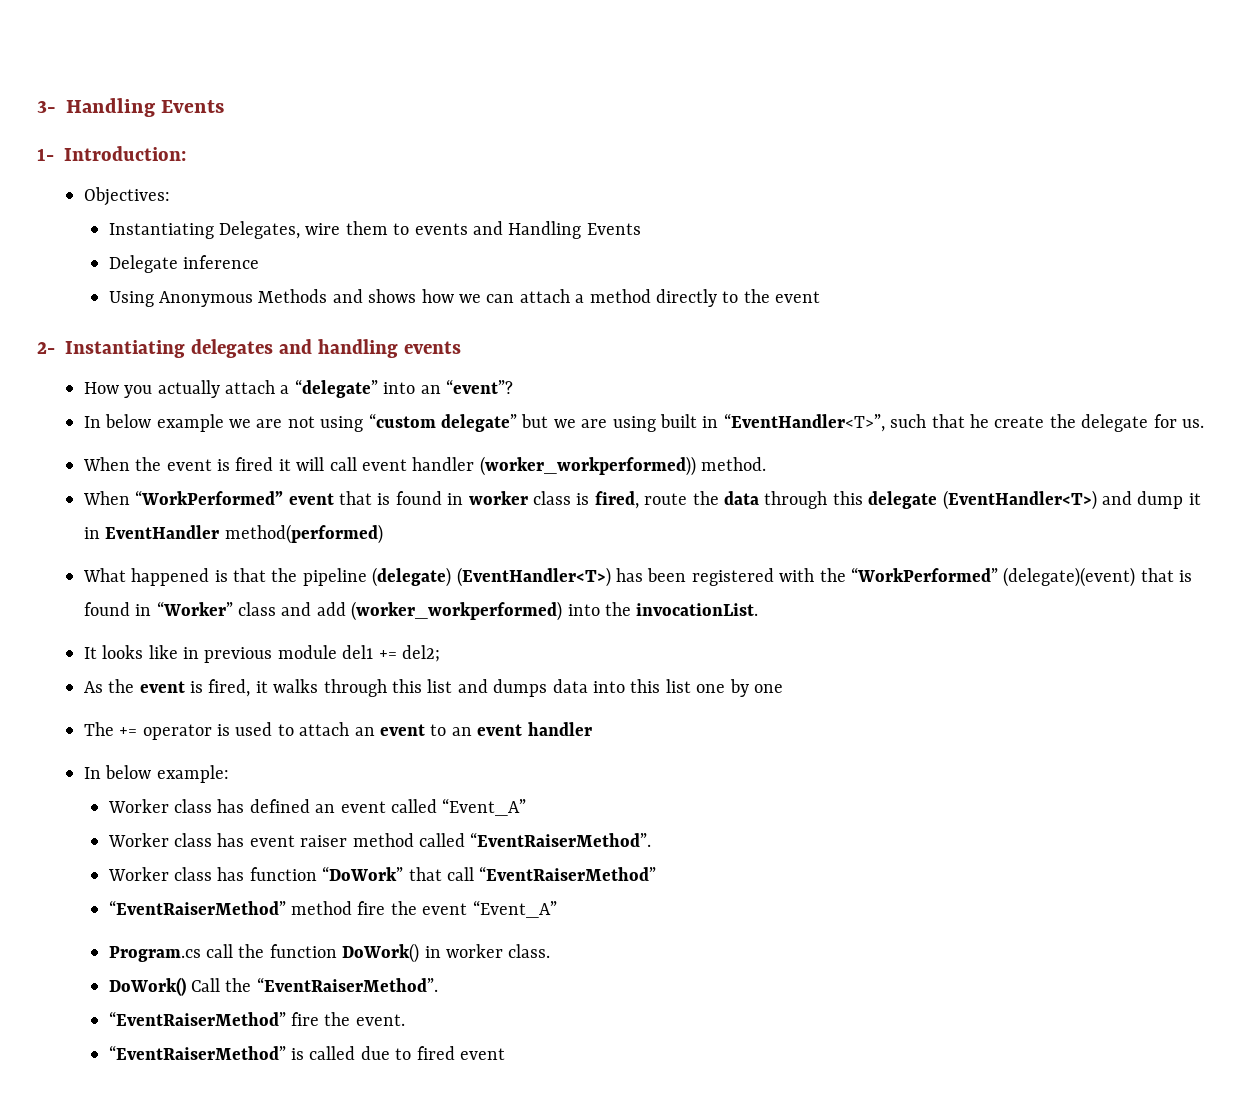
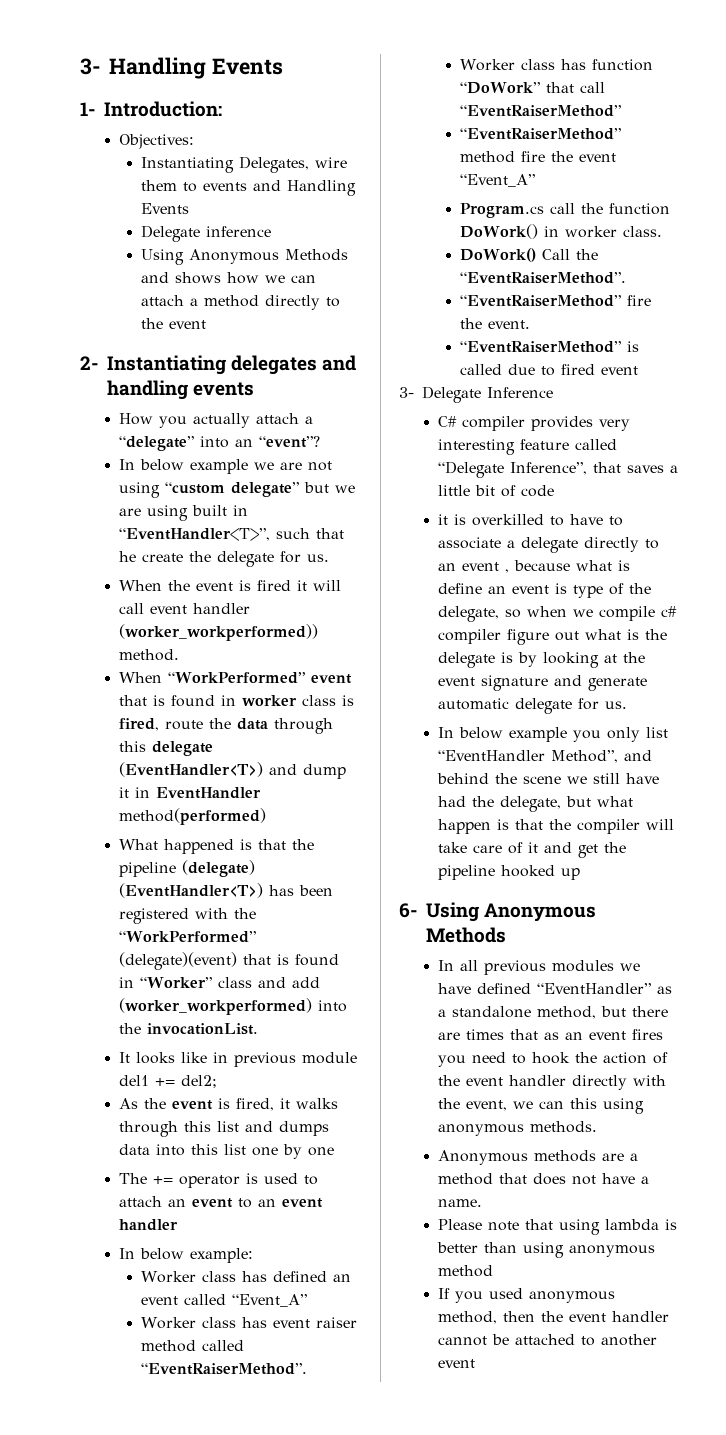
+ 3- Delegate Inference
+ C# compiler provides very interesting feature called “Delegate Inference”, that saves a little bit of code
+ it is overkilled to have to associate a delegate directly to an event , because what is define an event is type of the delegate, so when we compile c# compiler figure out what is the delegate is by looking at the event signature and generate automatic delegate for us.
+ In below example you only list “EventHandler Method”, and behind the scene we still have had the delegate, but what happen is that the compiler will take care of it and get the pipeline hooked up
+ 6- Using Anonymous Methods
+ In all previous modules we have defined “EventHandler” as a standalone method, but there are times that as an event fires you need to hook the action of the event handler directly with the event, we can this using anonymous methods.
+ Anonymous methods are a method that does not have a name.
+ Please note that using lambda is better than using anonymous method
+ If you used anonymous method, then the event handler cannot be attached to another event

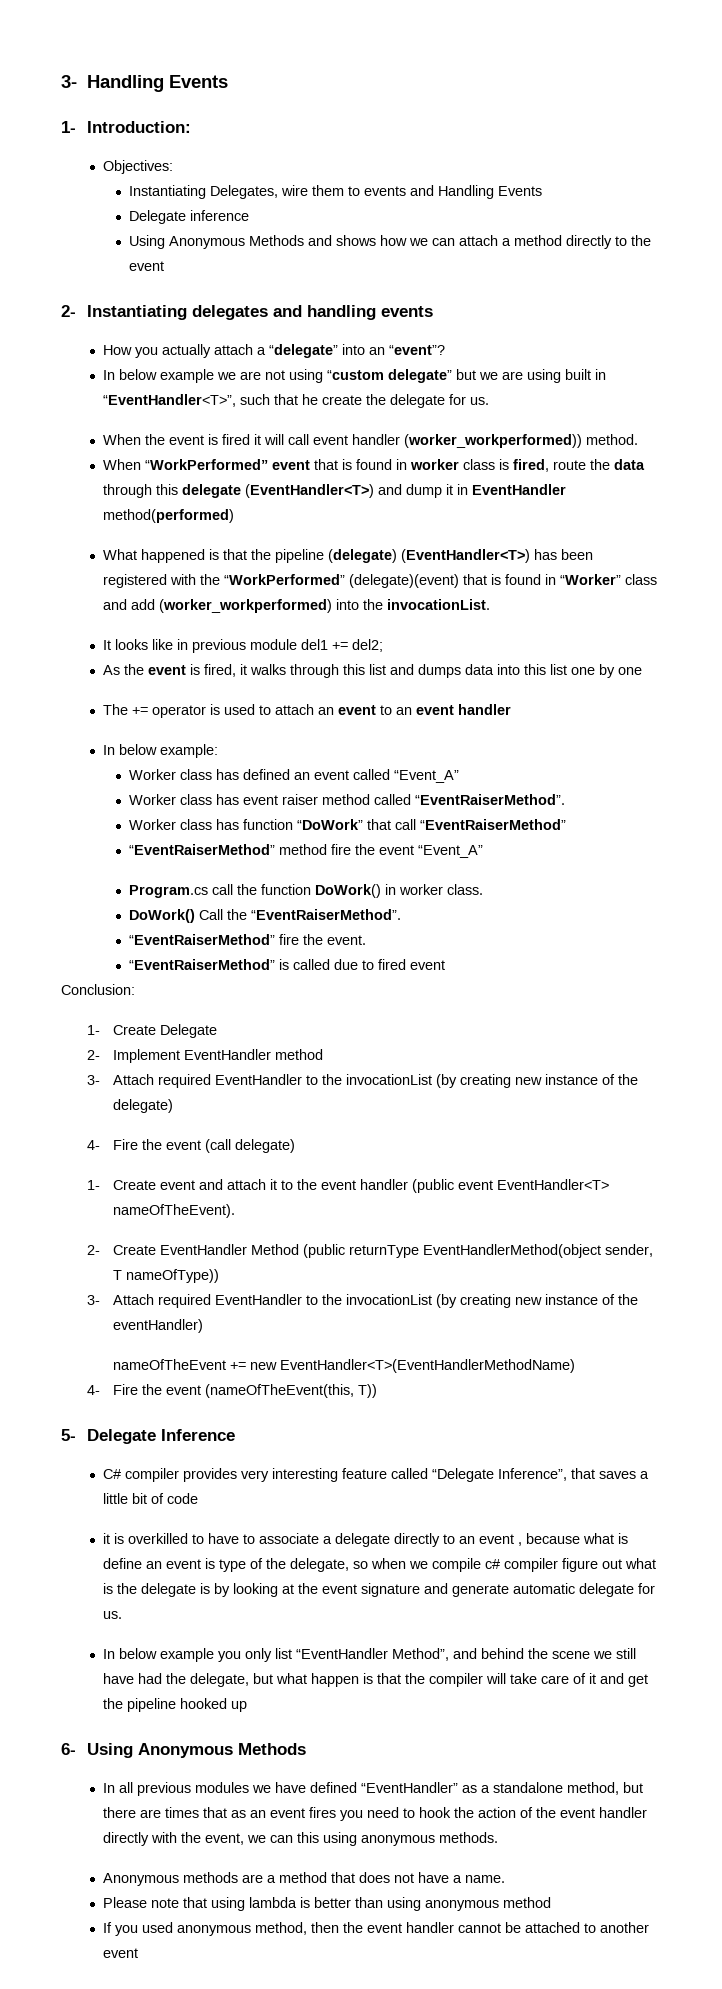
- 3- Delegate Inference
+ Conclusion:
+ 1- Create Delegate
+ 2- Implement EventHandler method
+ 3- Attach required EventHandler to the invocationList (by creating new instance of the delegate)
+ 4- Fire the event (call delegate)
+ 1- Create event and attach it to the event handler (public event EventHandler<T> nameOfTheEvent).
+ 2- Create EventHandler Method (public returnType EventHandlerMethod(object sender, T nameOfType))
+ 3- Attach required EventHandler to the invocationList (by creating new instance of the eventHandler)
+ nameOfTheEvent += new EventHandler<T>(EventHandlerMethodName)
+ 4- Fire the event (nameOfTheEvent(this, T))
+ 5- Delegate Inference

